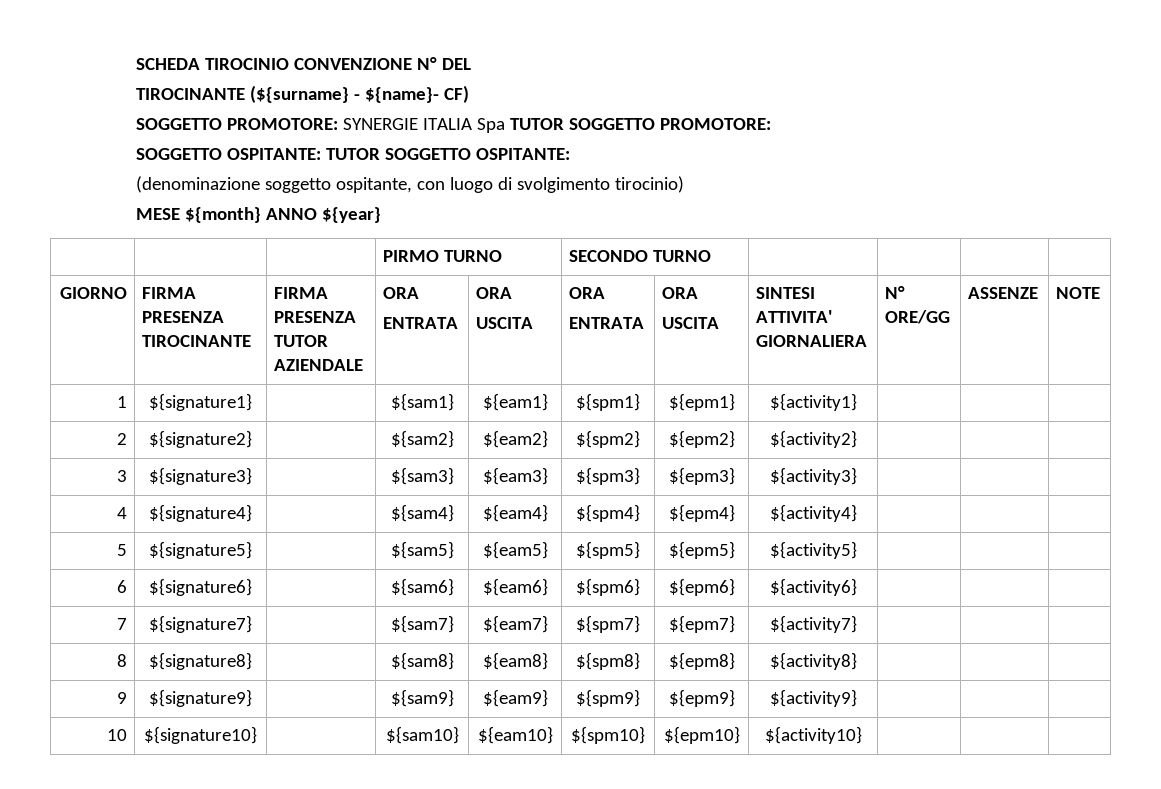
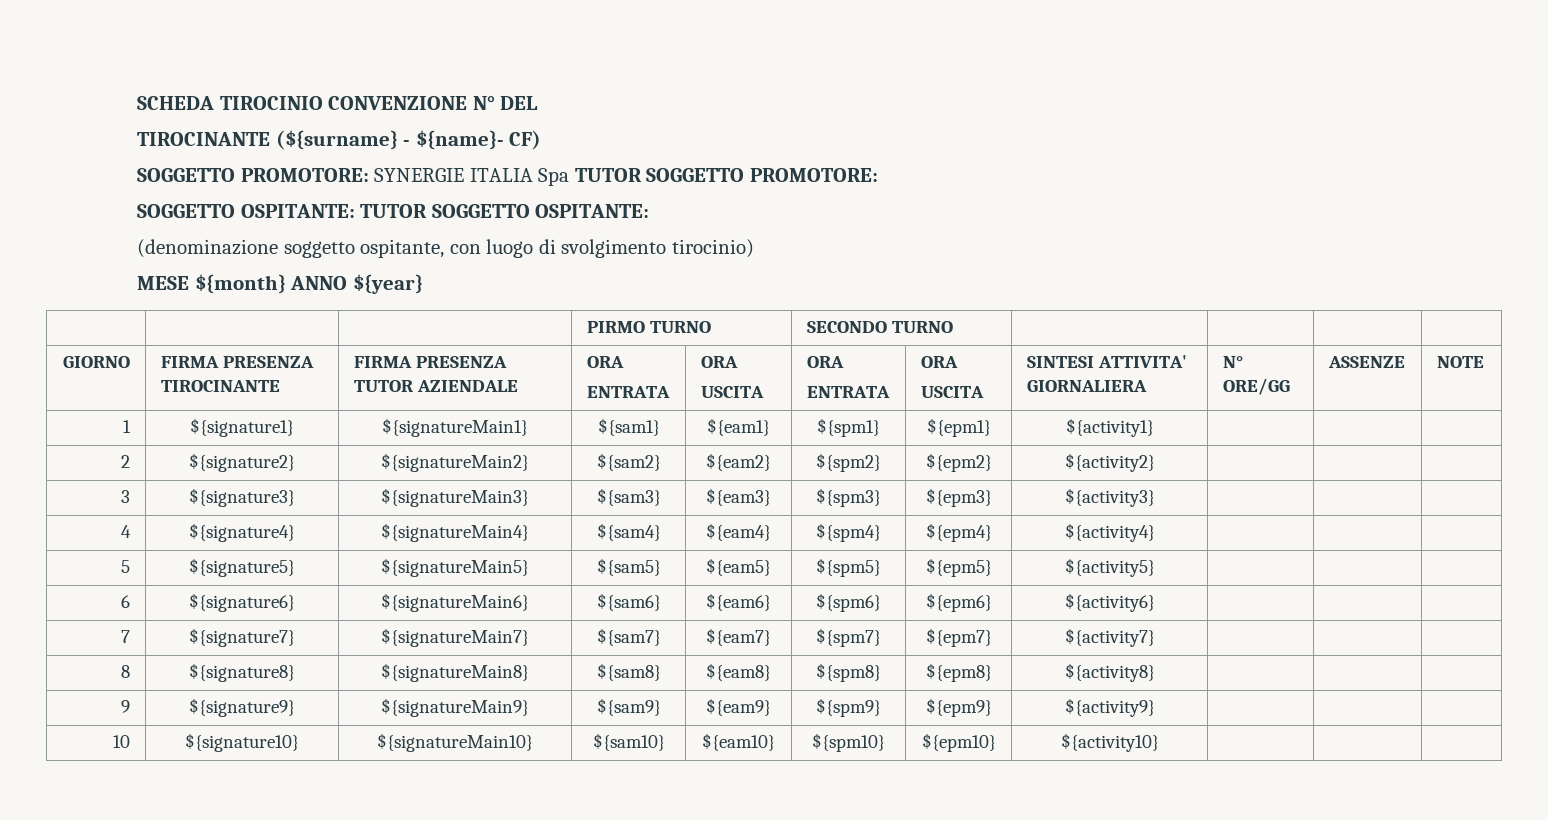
- 1 | ${signature1} | | ${sam1} | ${eam1} | ${spm1} | ${epm1} | ${activity1} | | |
+ 1 | ${signature1} | ${signatureMain1} | ${sam1} | ${eam1} | ${spm1} | ${epm1} | ${activity1} | | |
- 2 | ${signature2} | | ${sam2} | ${eam2} | ${spm2} | ${epm2} | ${activity2} | | |
+ 2 | ${signature2} | ${signatureMain2} | ${sam2} | ${eam2} | ${spm2} | ${epm2} | ${activity2} | | |
- 3 | ${signature3} | | ${sam3} | ${eam3} | ${spm3} | ${epm3} | ${activity3} | | |
+ 3 | ${signature3} | ${signatureMain3} | ${sam3} | ${eam3} | ${spm3} | ${epm3} | ${activity3} | | |
- 4 | ${signature4} | | ${sam4} | ${eam4} | ${spm4} | ${epm4} | ${activity4} | | |
+ 4 | ${signature4} | ${signatureMain4} | ${sam4} | ${eam4} | ${spm4} | ${epm4} | ${activity4} | | |
- 5 | ${signature5} | | ${sam5} | ${eam5} | ${spm5} | ${epm5} | ${activity5} | | |
+ 5 | ${signature5} | ${signatureMain5} | ${sam5} | ${eam5} | ${spm5} | ${epm5} | ${activity5} | | |
- 6 | ${signature6} | | ${sam6} | ${eam6} | ${spm6} | ${epm6} | ${activity6} | | |
+ 6 | ${signature6} | ${signatureMain6} | ${sam6} | ${eam6} | ${spm6} | ${epm6} | ${activity6} | | |
- 7 | ${signature7} | | ${sam7} | ${eam7} | ${spm7} | ${epm7} | ${activity7} | | |
+ 7 | ${signature7} | ${signatureMain7} | ${sam7} | ${eam7} | ${spm7} | ${epm7} | ${activity7} | | |
- 8 | ${signature8} | | ${sam8} | ${eam8} | ${spm8} | ${epm8} | ${activity8} | | |
+ 8 | ${signature8} | ${signatureMain8} | ${sam8} | ${eam8} | ${spm8} | ${epm8} | ${activity8} | | |
- 9 | ${signature9} | | ${sam9} | ${eam9} | ${spm9} | ${epm9} | ${activity9} | | |
+ 9 | ${signature9} | ${signatureMain9} | ${sam9} | ${eam9} | ${spm9} | ${epm9} | ${activity9} | | |
- 10 | ${signature10} | | ${sam10} | ${eam10} | ${spm10} | ${epm10} | ${activity10} | | |
+ 10 | ${signature10} | ${signatureMain10} | ${sam10} | ${eam10} | ${spm10} | ${epm10} | ${activity10} | | |

